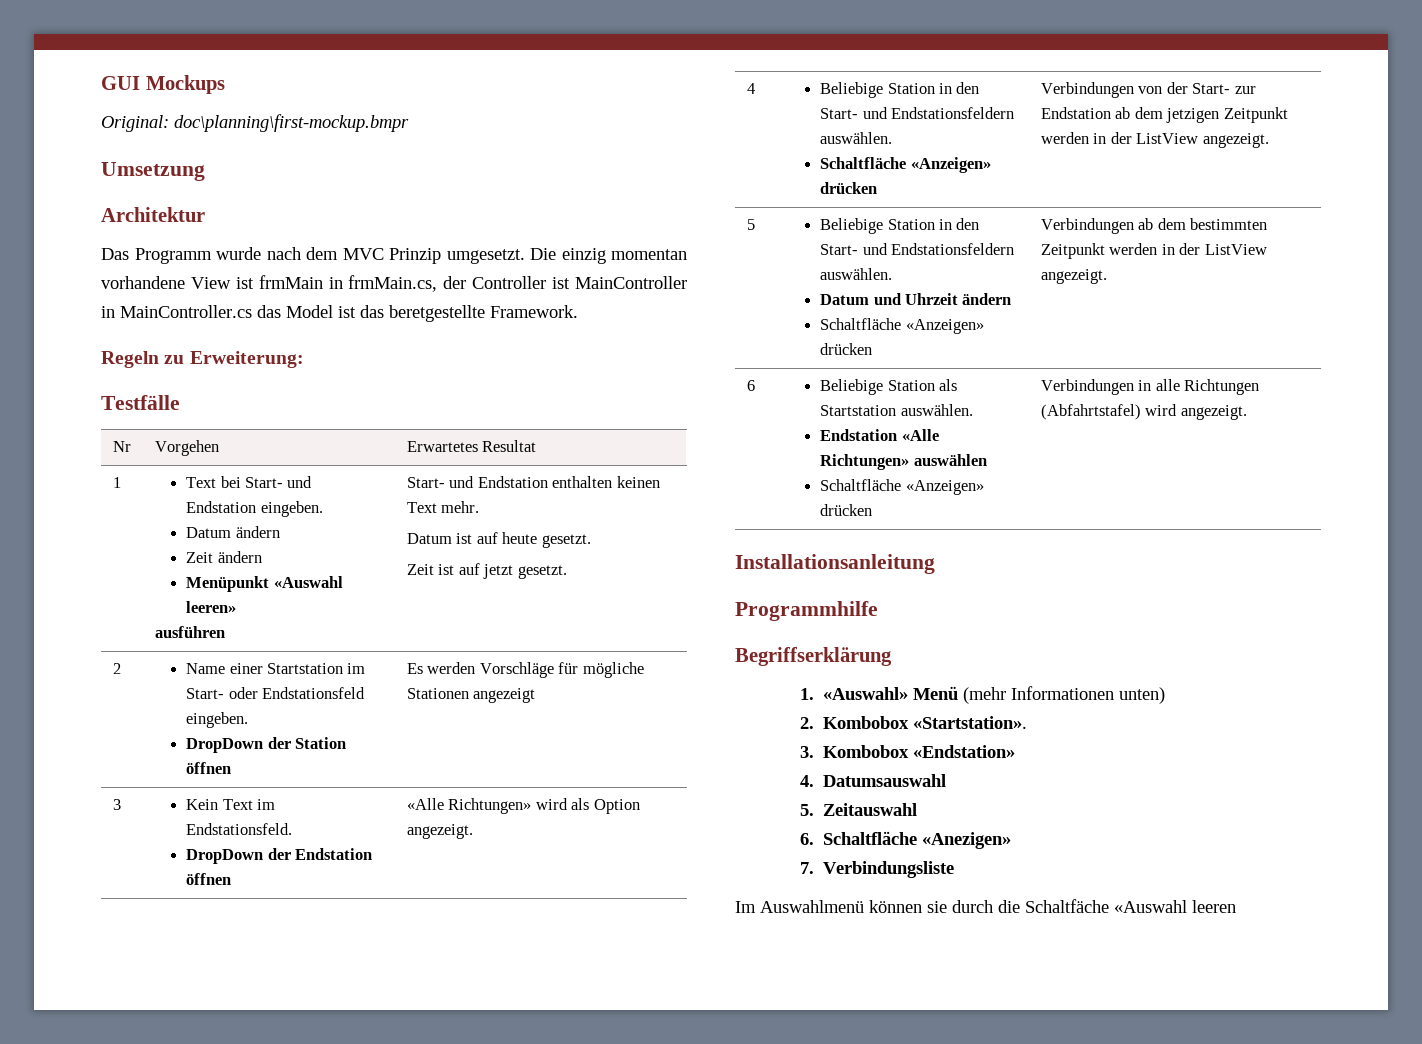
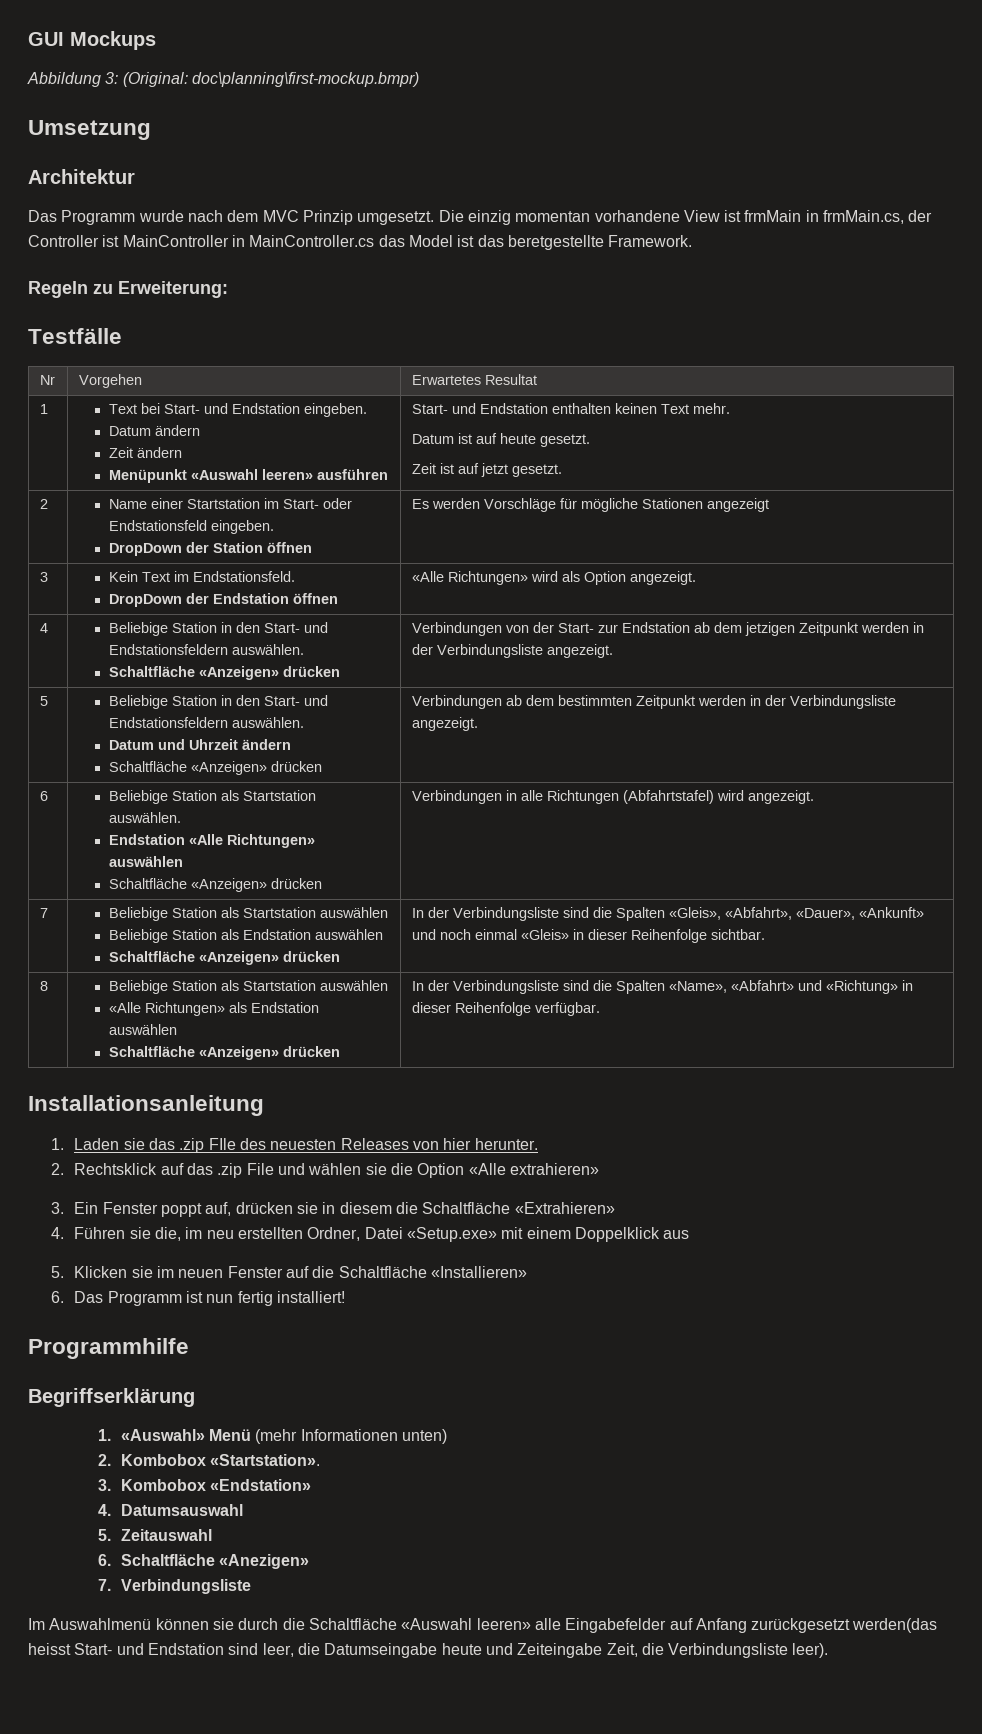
- Original: doc\planning\first-mockup.bmpr
+ Abbildung 3: (Original: doc\planning\first-mockup.bmpr)
  1 | Text bei Start- und Endstation eingeben.
  Datum ändern
  Zeit ändern
- Menüpunkt «Auswahl leeren»
- ausführen | Start- und Endstation enthalten keinen Text mehr.
+ Menüpunkt «Auswahl leeren» ausführen | Start- und Endstation enthalten keinen Text mehr.
  4 | Beliebige Station in den Start- und Endstationsfeldern auswählen.
- Schaltfläche «Anzeigen» drücken | Verbindungen von der Start- zur Endstation ab dem jetzigen Zeitpunkt werden in der ListView angezeigt.
+ Schaltfläche «Anzeigen» drücken | Verbindungen von der Start- zur Endstation ab dem jetzigen Zeitpunkt werden in der Verbindungsliste angezeigt.
  5 | Beliebige Station in den Start- und Endstationsfeldern auswählen.
  Datum und Uhrzeit ändern
- Schaltfläche «Anzeigen» drücken | Verbindungen ab dem bestimmten Zeitpunkt werden in der ListView angezeigt.
+ Schaltfläche «Anzeigen» drücken | Verbindungen ab dem bestimmten Zeitpunkt werden in der Verbindungsliste angezeigt.
+ 7 | Beliebige Station als Startstation auswählen
+ Beliebige Station als Endstation auswählen
+ Schaltfläche «Anzeigen» drücken | In der Verbindungsliste sind die Spalten «Gleis», «Abfahrt», «Dauer», «Ankunft» und noch einmal «Gleis» in dieser Reihenfolge sichtbar.
+ 8 | Beliebige Station als Startstation auswählen
+ «Alle Richtungen» als Endstation auswählen
+ Schaltfläche «Anzeigen» drücken | In der Verbindungsliste sind die Spalten «Name», «Abfahrt» und «Richtung» in dieser Reihenfolge verfügbar.
  Installationsanleitung
+ 1. Laden sie das .zip FIle des neuesten Releases von hier herunter.
+ 2. Rechtsklick auf das .zip File und wählen sie die Option «Alle extrahieren»
+ 3. Ein Fenster poppt auf, drücken sie in diesem die Schaltfläche «Extrahieren»
+ 4. Führen sie die, im neu erstellten Ordner, Datei «Setup.exe» mit einem Doppelklick aus
+ 5. Klicken sie im neuen Fenster auf die Schaltfläche «Installieren»
+ 6. Das Programm ist nun fertig installiert!
- Im Auswahlmenü können sie durch die Schaltfäche «Auswahl leeren
+ Im Auswahlmenü können sie durch die Schaltfläche «Auswahl leeren» alle Eingabefelder auf Anfang zurückgesetzt werden(das heisst Start- und Endstation sind leer, die Datumseingabe heute und Zeiteingabe Zeit, die Verbindungsliste leer).

